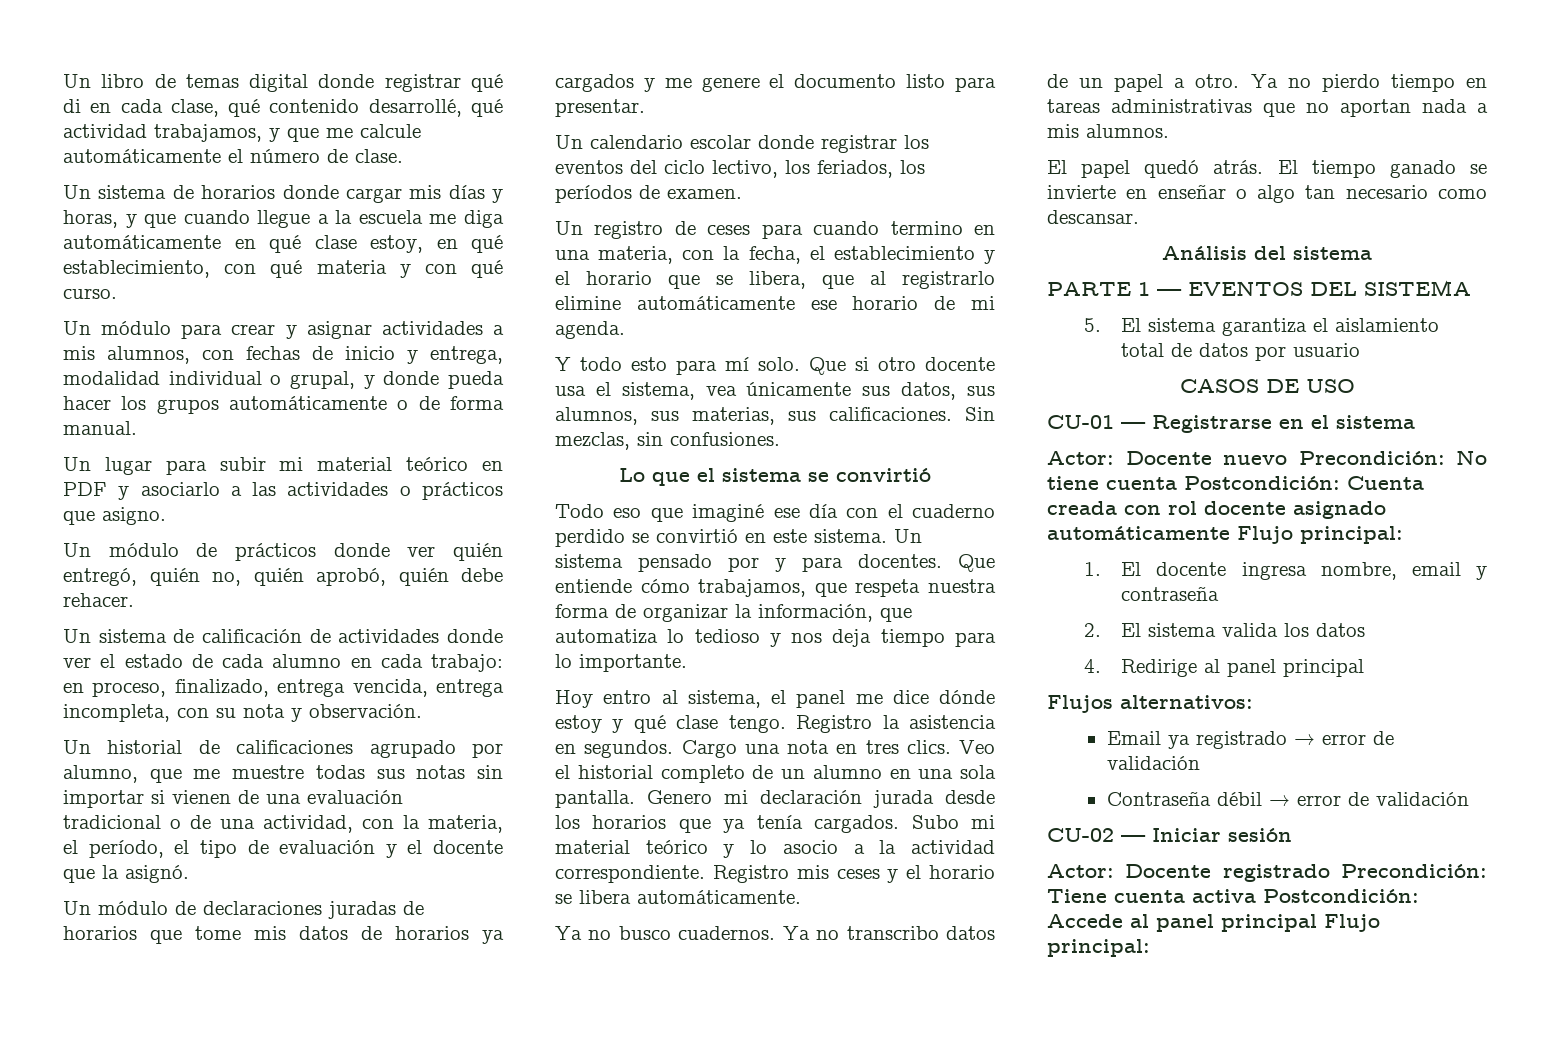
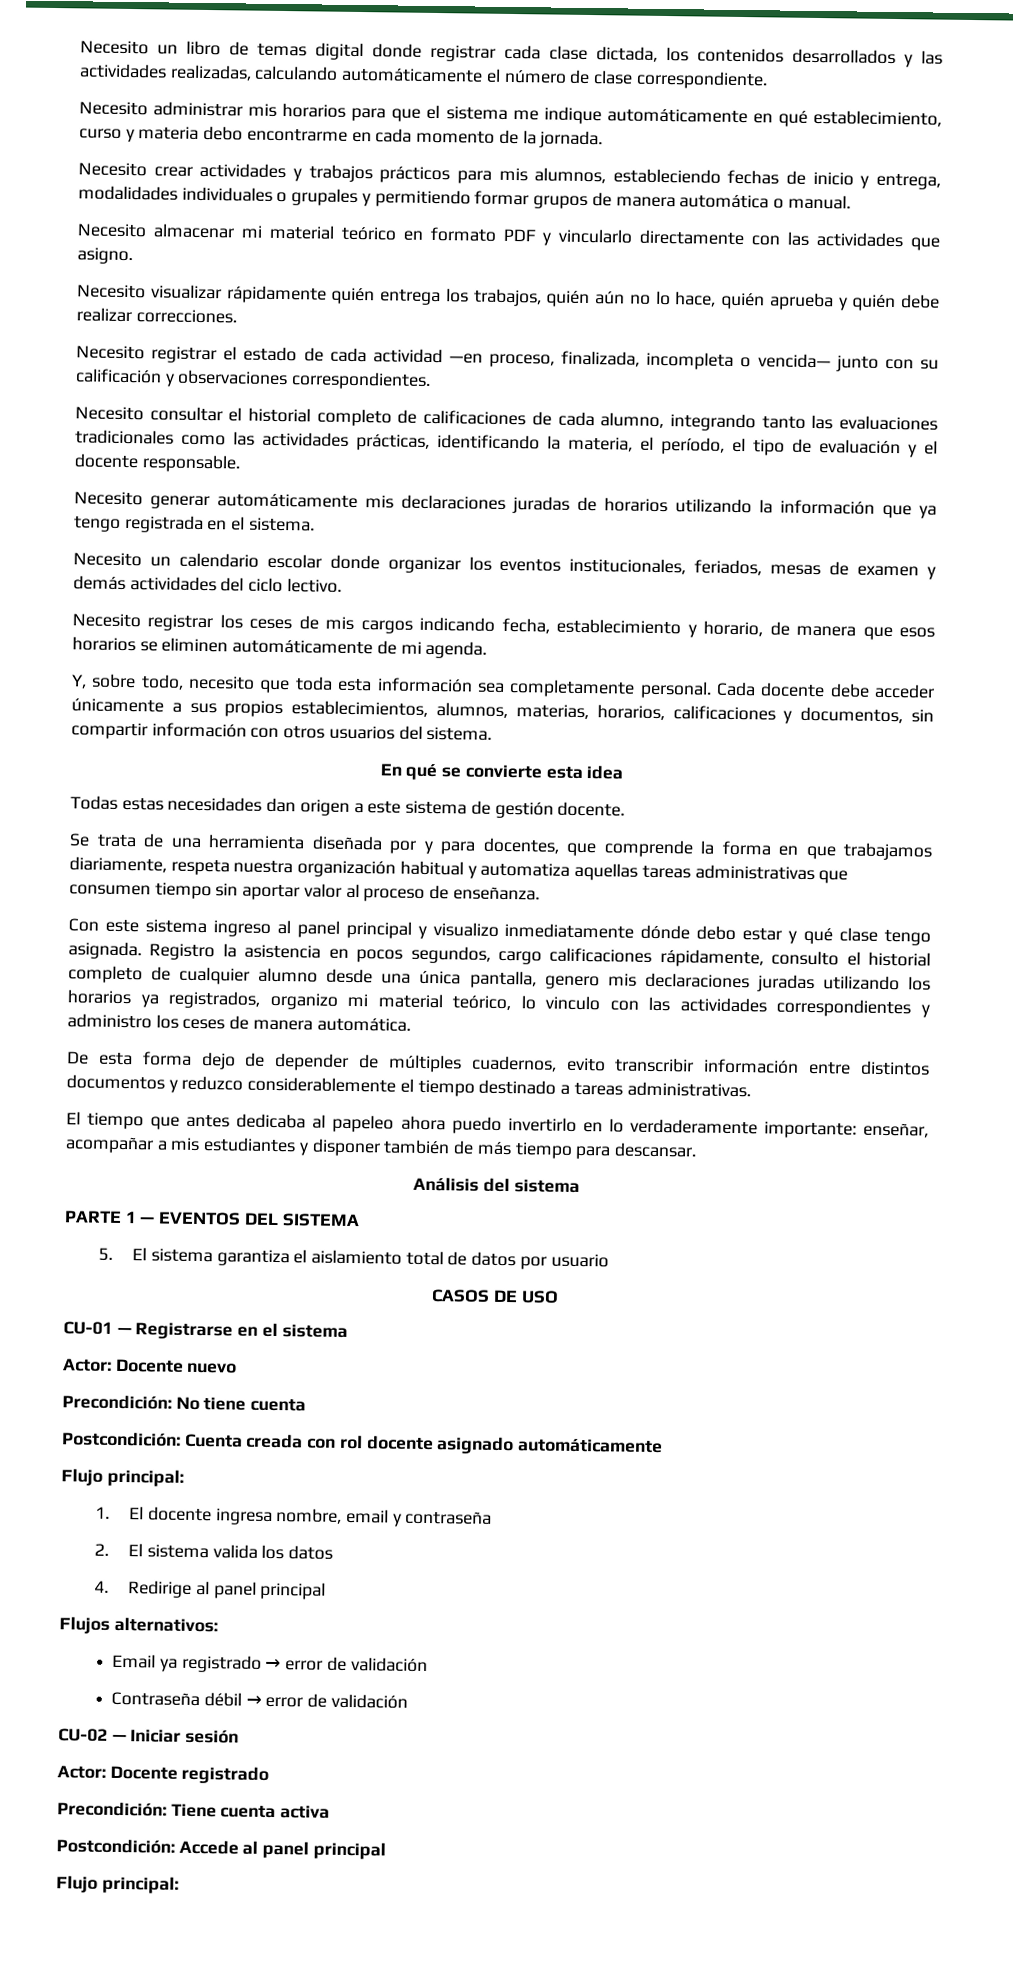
- Un libro de temas digital donde registrar qué di en cada clase, qué contenido desarrollé, qué actividad trabajamos, y que me calcule automáticamente el número de clase.
- Un sistema de horarios donde cargar mis días y horas, y que cuando llegue a la escuela me diga automáticamente en qué clase estoy, en qué establecimiento, con qué materia y con qué curso.
- Un módulo para crear y asignar actividades a mis alumnos, con fechas de inicio y entrega, modalidad individual o grupal, y donde pueda hacer los grupos automáticamente o de forma manual.
- Un lugar para subir mi material teórico en PDF y asociarlo a las actividades o prácticos que asigno.
- Un módulo de prácticos donde ver quién entregó, quién no, quién aprobó, quién debe rehacer.
- Un sistema de calificación de actividades donde ver el estado de cada alumno en cada trabajo: en proceso, finalizado, entrega vencida, entrega incompleta, con su nota y observación.
- Un historial de calificaciones agrupado por alumno, que me muestre todas sus notas sin importar si vienen de una evaluación tradicional o de una actividad, con la materia, el período, el tipo de evaluación y el docente que la asignó.
- Un módulo de declaraciones juradas de horarios que tome mis datos de horarios ya cargados y me genere el documento listo para presentar.
- Un calendario escolar donde registrar los eventos del ciclo lectivo, los feriados, los períodos de examen.
- Un registro de ceses para cuando termino en una materia, con la fecha, el establecimiento y el horario que se libera, que al registrarlo elimine automáticamente ese horario de mi agenda.
- Y todo esto para mí solo. Que si otro docente usa el sistema, vea únicamente sus datos, sus alumnos, sus materias, sus calificaciones. Sin mezclas, sin confusiones.
- Lo que el sistema se convirtió
- Todo eso que imaginé ese día con el cuaderno perdido se convirtió en este sistema. Un sistema pensado por y para docentes. Que entiende cómo trabajamos, que respeta nuestra forma de organizar la información, que automatiza lo tedioso y nos deja tiempo para lo importante.
- Hoy entro al sistema, el panel me dice dónde estoy y qué clase tengo.
+ Necesito un libro de temas digital donde registrar cada clase dictada, los contenidos desarrollados y las actividades realizadas, calculando automáticamente el número de clase correspondiente.
+ Necesito administrar mis horarios para que el sistema me indique automáticamente en qué establecimiento, curso y materia debo encontrarme en cada momento de la jornada.
+ Necesito crear actividades y trabajos prácticos para mis alumnos, estableciendo fechas de inicio y entrega, modalidades individuales o grupales y permitiendo formar grupos de manera automática o manual.
+ Necesito almacenar mi material teórico en formato PDF y vincularlo directamente con las actividades que asigno.
+ Necesito visualizar rápidamente quién entrega los trabajos, quién aún no lo hace, quién aprueba y quién debe realizar correcciones.
+ Necesito registrar el estado de cada actividad —en proceso, finalizada, incompleta o vencida— junto con su calificación y observaciones correspondientes.
+ Necesito consultar el historial completo de calificaciones de cada alumno, integrando tanto las evaluaciones tradicionales como las actividades prácticas, identificando la materia, el período, el tipo de evaluación y el docente responsable.
+ Necesito generar automáticamente mis declaraciones juradas de horarios utilizando la información que ya tengo registrada en el sistema.
+ Necesito un calendario escolar donde organizar los eventos institucionales, feriados, mesas de examen y demás actividades del ciclo lectivo.
+ Necesito registrar los ceses de mis cargos indicando fecha, establecimiento y horario, de manera que esos horarios se eliminen automáticamente de mi agenda.
+ Y, sobre todo, necesito que toda esta información sea completamente personal. Cada docente debe acceder únicamente a sus propios establecimientos, alumnos, materias, horarios, calificaciones y documentos, sin compartir información con otros usuarios del sistema.
+ En qué se convierte esta idea
+ Todas estas necesidades dan origen a este sistema de gestión docente.
+ Se trata de una herramienta diseñada por y para docentes, que comprende la forma en que trabajamos diariamente, respeta nuestra organización habitual y automatiza aquellas tareas administrativas que consumen tiempo sin aportar valor al proceso de enseñanza.
+ Con este sistema ingreso al panel principal y visualizo inmediatamente dónde debo estar y qué clase tengo asignada.
- Registro la asistencia en segundos. Cargo una nota en tres clics. Veo el historial completo de un alumno en una sola pantalla. Genero mi declaración jurada desde los horarios que ya tenía cargados. Subo mi material teórico y lo asocio a la actividad correspondiente. Registro mis ceses y el horario se libera automáticamente.
- Ya no busco cuadernos. Ya no transcribo datos de un papel a otro. Ya no pierdo tiempo en tareas administrativas que no aportan nada a mis alumnos.
- El papel quedó atrás. El tiempo ganado se invierte en enseñar o algo tan necesario como descansar.
+ Registro la asistencia en pocos segundos, cargo calificaciones rápidamente, consulto el historial completo de cualquier alumno desde una única pantalla, genero mis declaraciones juradas utilizando los horarios ya registrados, organizo mi material teórico, lo vinculo con las actividades correspondientes y administro los ceses de manera automática.
+ De esta forma dejo de depender de múltiples cuadernos, evito transcribir información entre distintos documentos y reduzco considerablemente el tiempo destinado a tareas administrativas.
+ El tiempo que antes dedicaba al papeleo ahora puedo invertirlo en lo verdaderamente importante: enseñar, acompañar a mis estudiantes y disponer también de más tiempo para descansar.
- Actor: Docente nuevo Precondición: No tiene cuenta Postcondición: Cuenta creada con rol docente asignado automáticamente Flujo principal:
+ Actor: Docente nuevo
+ Precondición: No tiene cuenta
+ Postcondición: Cuenta creada con rol docente asignado automáticamente
+ Flujo principal:
- Actor: Docente registrado Precondición: Tiene cuenta activa Postcondición: Accede al panel principal Flujo principal:
+ Actor: Docente registrado
+ Precondición: Tiene cuenta activa
+ Postcondición: Accede al panel principal
+ Flujo principal:

